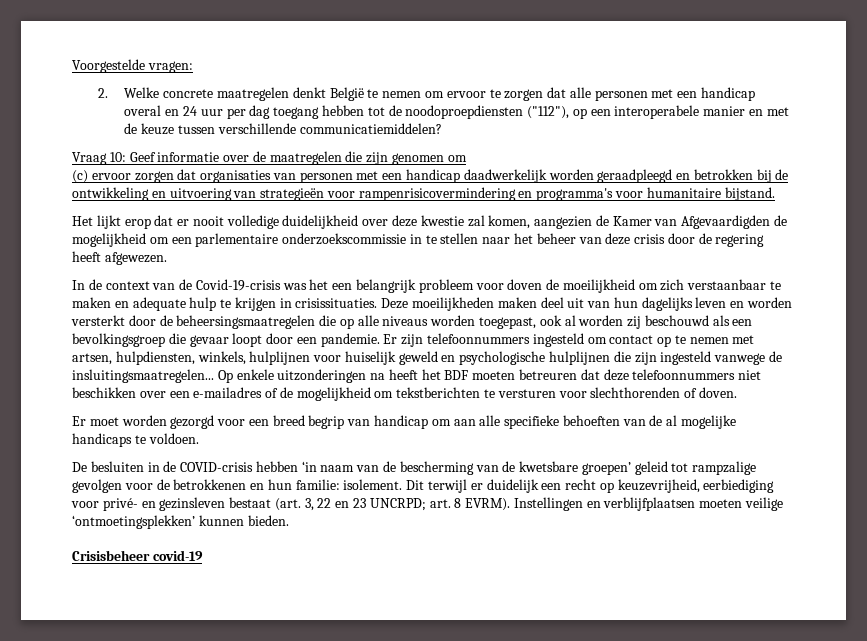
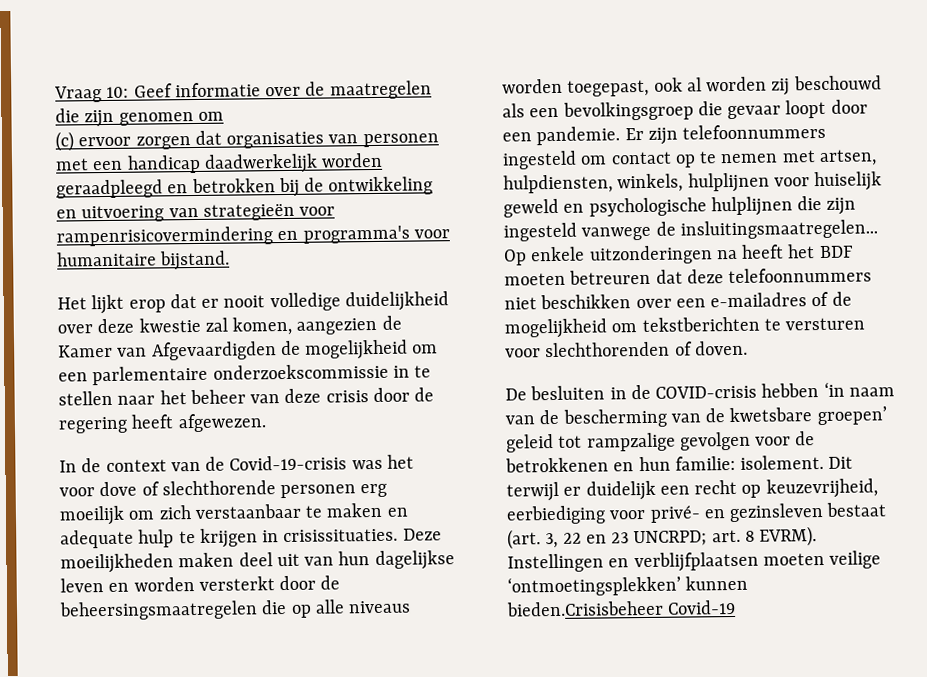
- Voorgestelde vragen:
- 2. Welke concrete maatregelen denkt België te nemen om ervoor te zorgen dat alle personen met een handicap overal en 24 uur per dag toegang hebben tot de noodoproepdiensten ("112"), op een interoperabele manier en met de keuze tussen verschillende communicatiemiddelen?
- In de context van de Covid-19-crisis was het een belangrijk probleem voor doven de moeilijkheid om zich verstaanbaar te maken en adequate hulp te krijgen in crisissituaties.
+ In de context van de Covid-19-crisis was het voor dove of slechthorende personen erg moeilijk om zich verstaanbaar te maken en adequate hulp te krijgen in crisissituaties.
- Deze moeilijkheden maken deel uit van hun dagelijks leven en worden versterkt door de beheersingsmaatregelen die op alle niveaus worden toegepast, ook al worden zij beschouwd als een bevolkingsgroep die gevaar loopt door een pandemie.
+ Deze moeilijkheden maken deel uit van hun dagelijkse leven en worden versterkt door de beheersingsmaatregelen die op alle niveaus worden toegepast, ook al worden zij beschouwd als een bevolkingsgroep die gevaar loopt door een pandemie.
- Er moet worden gezorgd voor een breed begrip van handicap om aan alle specifieke behoeften van de al mogelijke handicaps te voldoen.
- Instellingen en verblijfplaatsen moeten veilige ‘ontmoetingsplekken’ kunnen bieden.
- Crisisbeheer covid-19
+ Instellingen en verblijfplaatsen moeten veilige ‘ontmoetingsplekken’ kunnen bieden.Crisisbeheer Covid-19

